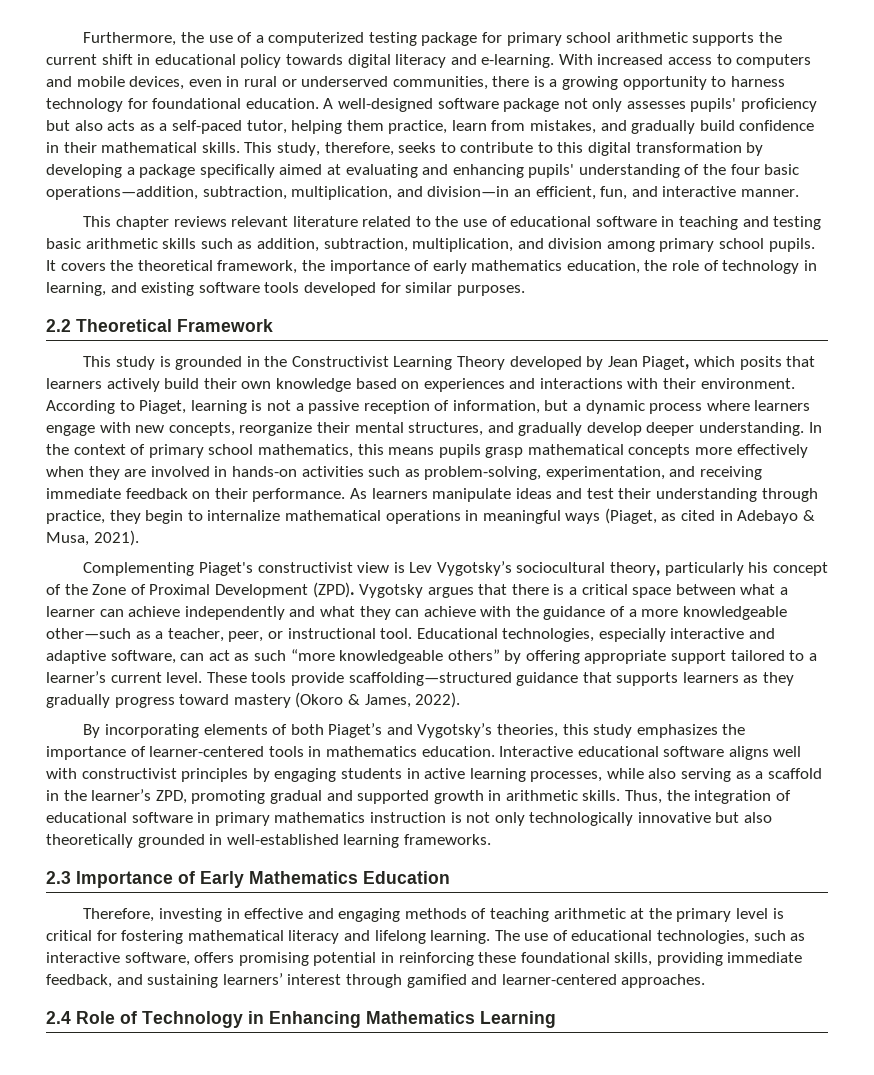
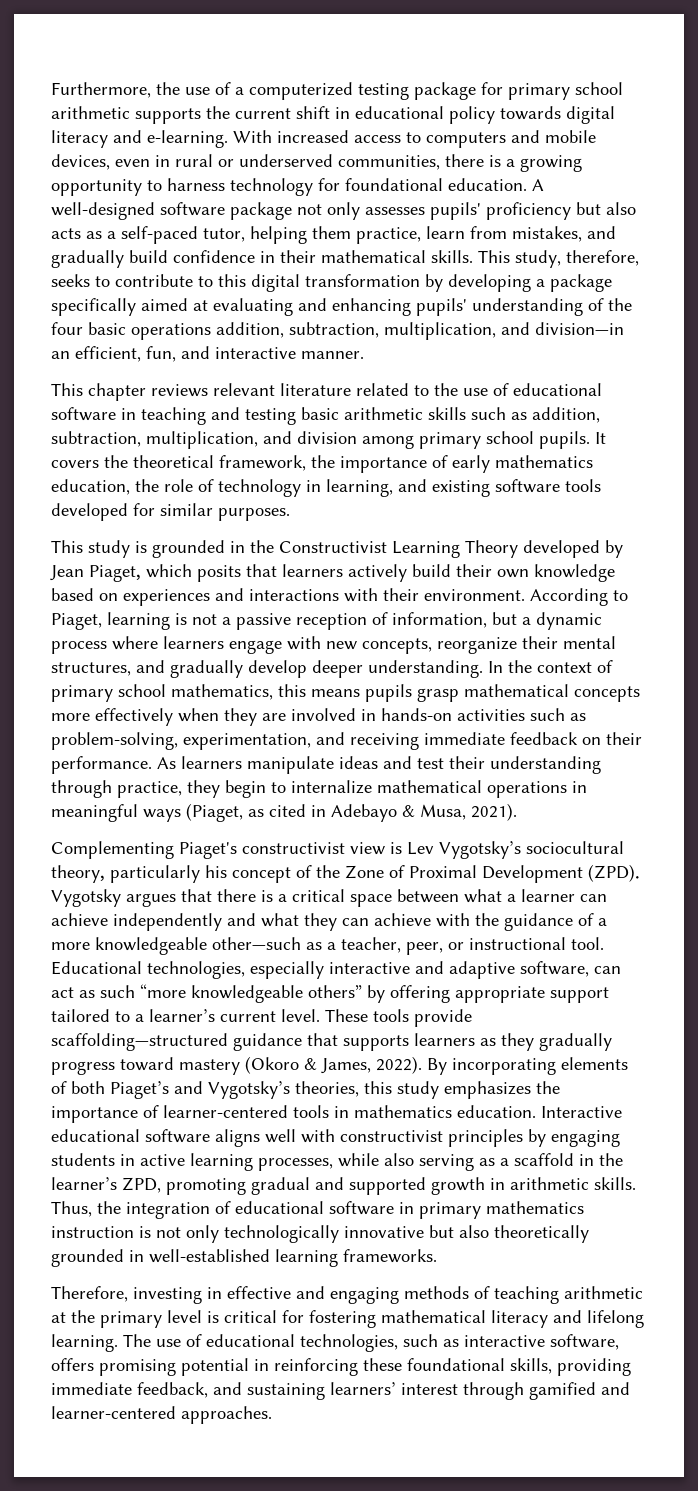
- This study, therefore, seeks to contribute to this digital transformation by developing a package specifically aimed at evaluating and enhancing pupils' understanding of the four basic operations—addition, subtraction, multiplication, and division—in an efficient, fun, and interactive manner.
+ This study, therefore, seeks to contribute to this digital transformation by developing a package specifically aimed at evaluating and enhancing pupils' understanding of the four basic operations addition, subtraction, multiplication, and division—in an efficient, fun, and interactive manner.
- 2.2 Theoretical Framework
- These tools provide scaffolding—structured guidance that supports learners as they gradually progress toward mastery (Okoro & James, 2022).
- By incorporating elements of both Piaget’s and Vygotsky’s theories, this study emphasizes the importance of learner-centered tools in mathematics education.
+ These tools provide scaffolding—structured guidance that supports learners as they gradually progress toward mastery (Okoro & James, 2022). By incorporating elements of both Piaget’s and Vygotsky’s theories, this study emphasizes the importance of learner-centered tools in mathematics education.
- 2.3 Importance of Early Mathematics Education
- 2.4 Role of Technology in Enhancing Mathematics Learning

